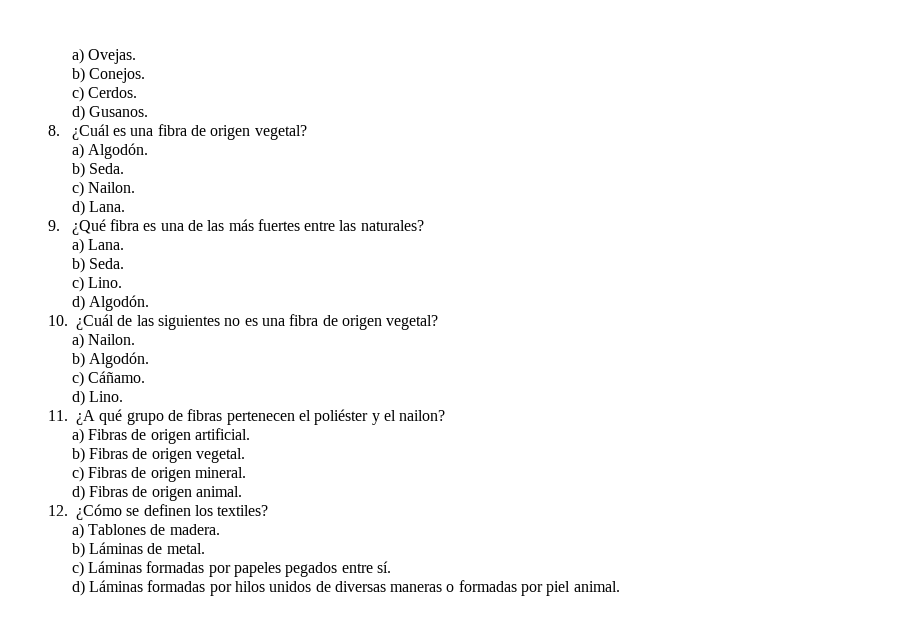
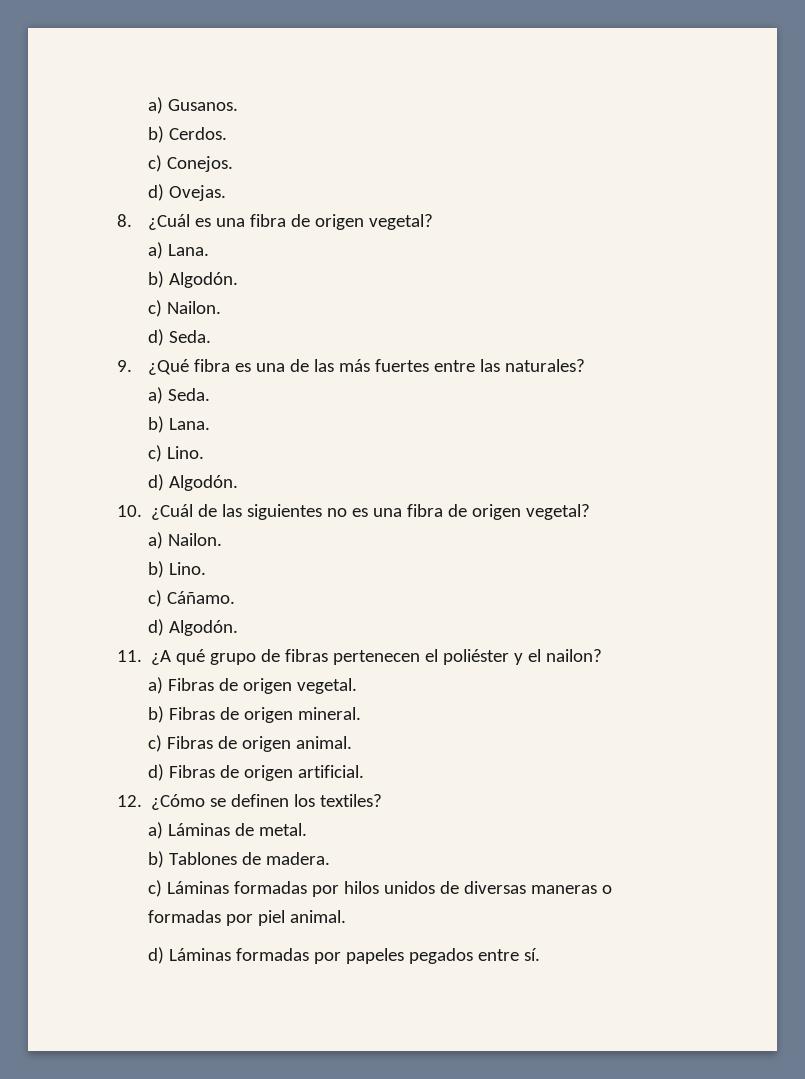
- a) Ovejas.
- b) Conejos.
+ a) Gusanos.
+ b) Cerdos.
+ c) Conejos.
- c) Cerdos.
- d) Gusanos.
+ d) Ovejas.
- a) Algodón.
- b) Seda.
+ a) Lana.
+ b) Algodón.
- d) Lana.
+ d) Seda.
- a) Lana.
- b) Seda.
+ a) Seda.
+ b) Lana.
- b) Algodón.
+ b) Lino.
  c) Cáñamo.
- d) Lino.
+ d) Algodón.
- a) Fibras de origen artificial.
+ a) Fibras de origen vegetal.
- b) Fibras de origen vegetal.
+ b) Fibras de origen mineral.
- c) Fibras de origen mineral.
+ c) Fibras de origen animal.
- d) Fibras de origen animal.
+ d) Fibras de origen artificial.
- a) Tablones de madera.
+ a) Láminas de metal.
+ b) Tablones de madera.
- b) Láminas de metal.
- c) Láminas formadas por papeles pegados entre sí.
- d) Láminas formadas por hilos unidos de diversas maneras o formadas por piel animal.
+ c) Láminas formadas por hilos unidos de diversas maneras o formadas por piel animal.
+ d) Láminas formadas por papeles pegados entre sí.

